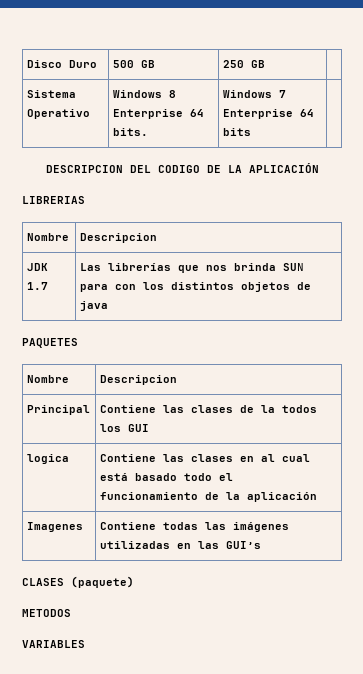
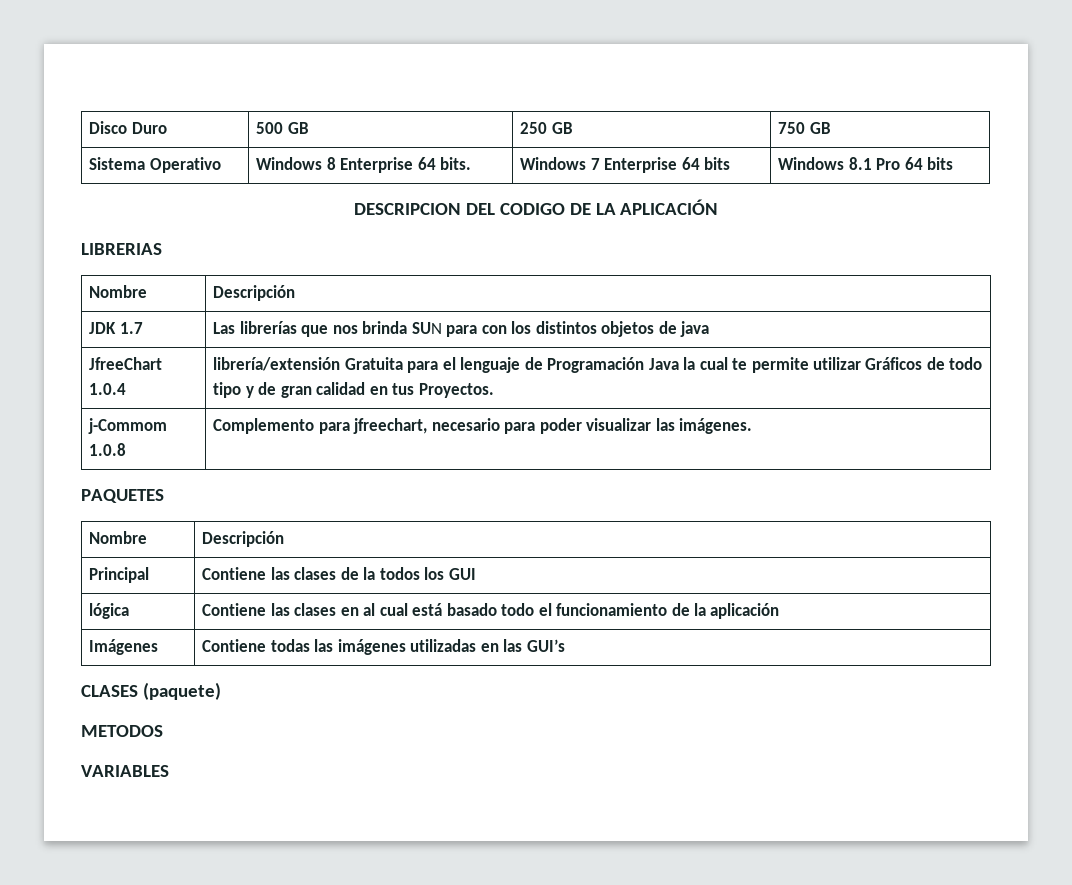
- Disco Duro | 500 GB | 250 GB |
+ Disco Duro | 500 GB | 250 GB | 750 GB
- Sistema Operativo | Windows 8 Enterprise 64 bits. | Windows 7 Enterprise 64 bits |
+ Sistema Operativo | Windows 8 Enterprise 64 bits. | Windows 7 Enterprise 64 bits | Windows 8.1 Pro 64 bits
  LIBRERIAS
- Nombre | Descripcion
+ Nombre | Descripción
+ JfreeChart 1.0.4 | librería/extensión Gratuita para el lenguaje de Programación Java la cual te permite utilizar Gráficos de todo tipo y de gran calidad en tus Proyectos.
+ j-Commom 1.0.8 | Complemento para jfreechart, necesario para poder visualizar las imágenes.
  PAQUETES
- Nombre | Descripcion
+ Nombre | Descripción
- logica | Contiene las clases en al cual está basado todo el funcionamiento de la aplicación
+ lógica | Contiene las clases en al cual está basado todo el funcionamiento de la aplicación
- Imagenes | Contiene todas las imágenes utilizadas en las GUI’s
+ Imágenes | Contiene todas las imágenes utilizadas en las GUI’s

